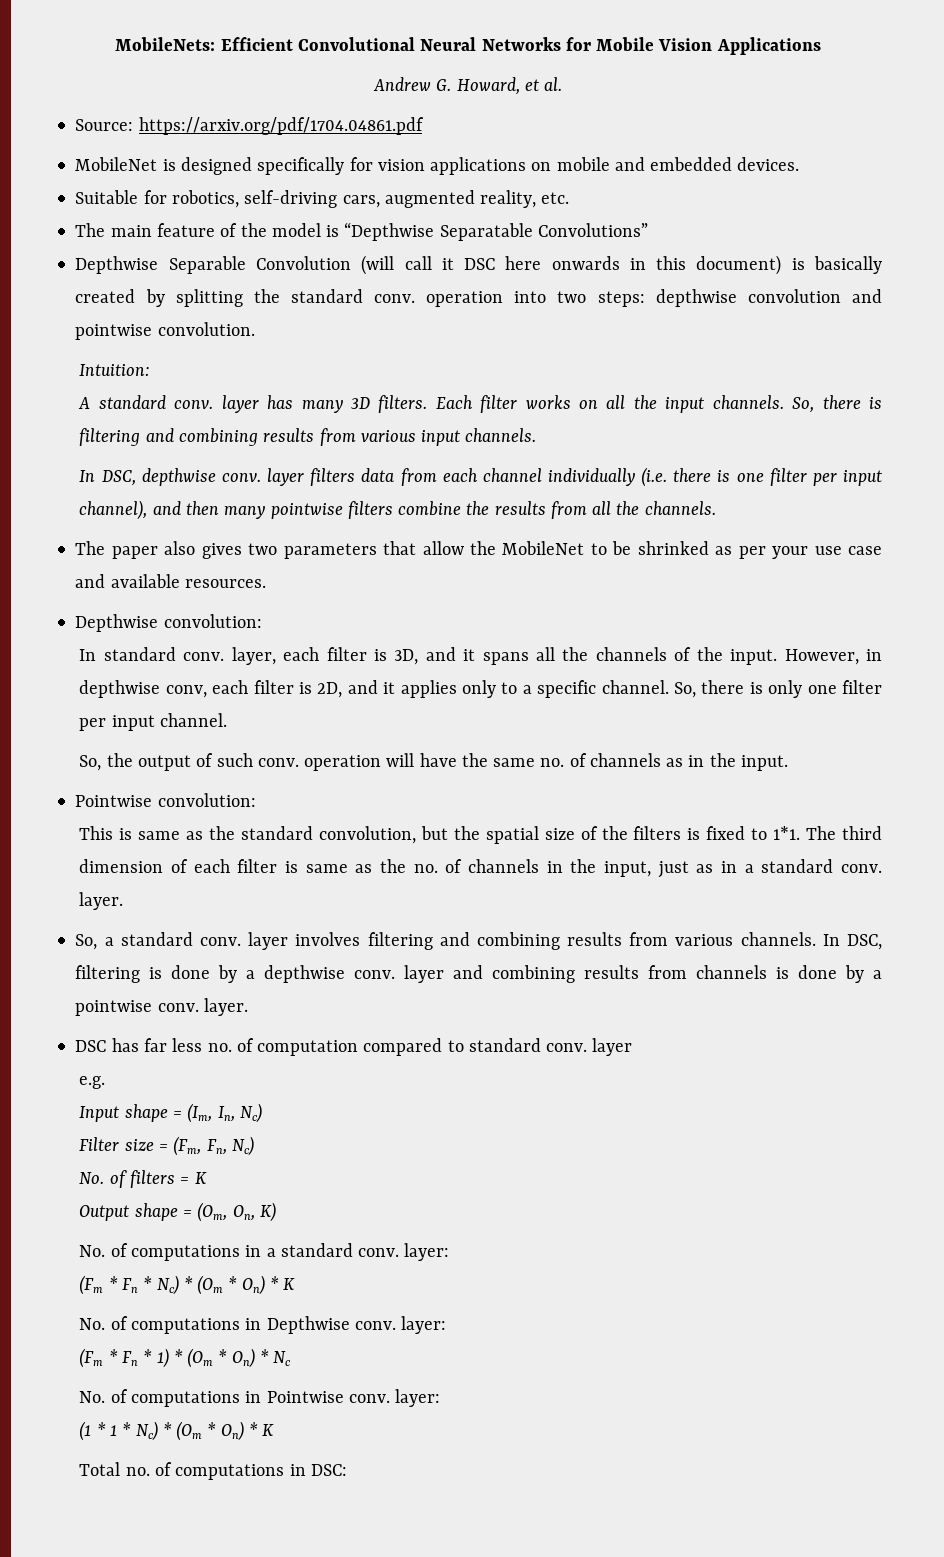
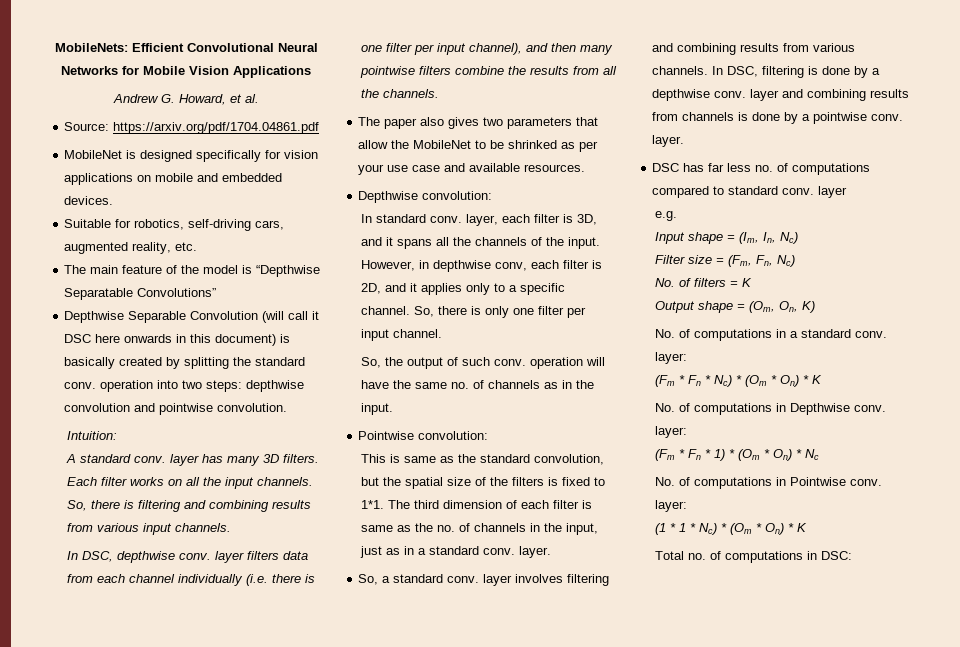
- DSC has far less no. of computation compared to standard conv. layer
+ DSC has far less no. of computations compared to standard conv. layer

